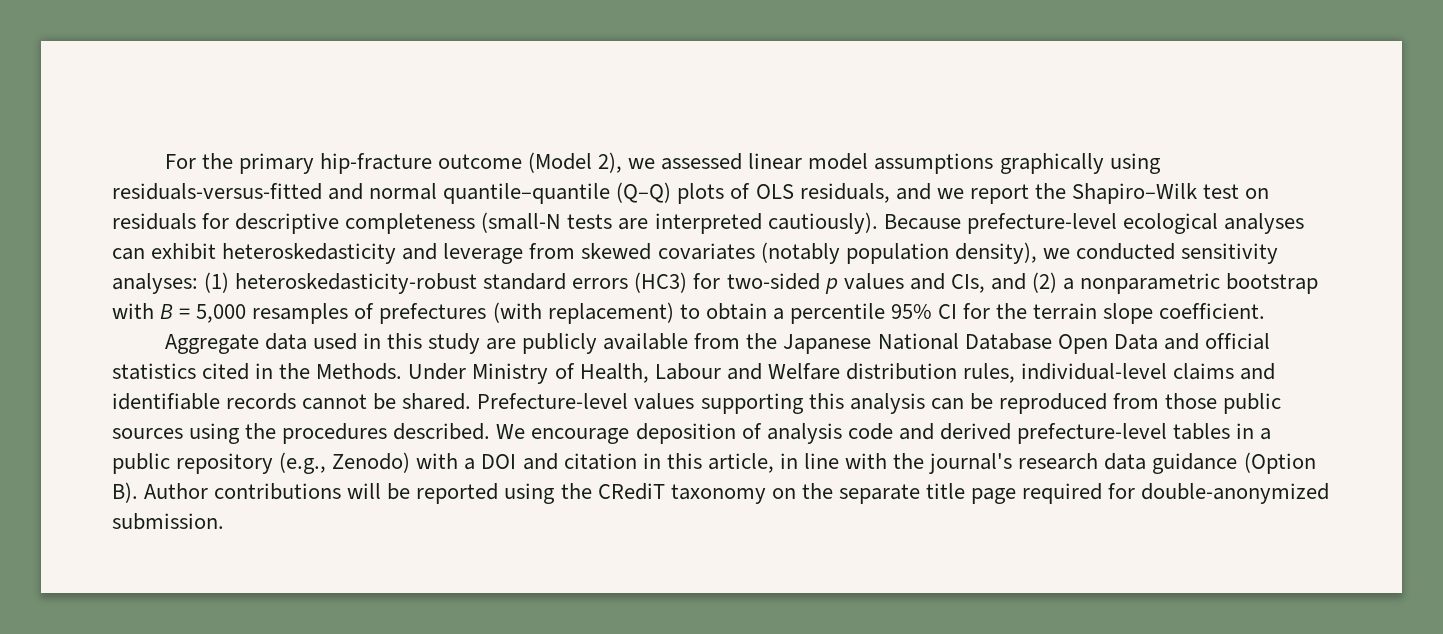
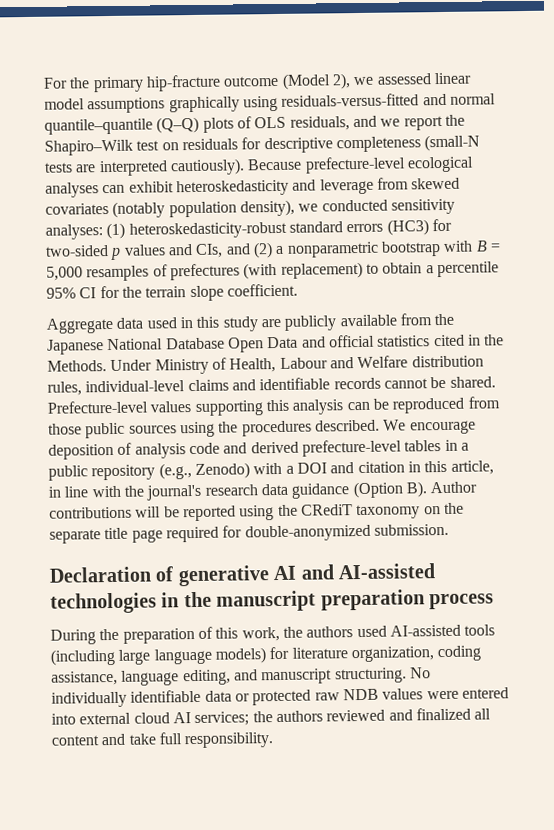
+ Declaration of generative AI and AI-assisted technologies in the manuscript preparation process
+ During the preparation of this work, the authors used AI-assisted tools (including large language models) for literature organization, coding assistance, language editing, and manuscript structuring. No individually identifiable data or protected raw NDB values were entered into external cloud AI services; the authors reviewed and finalized all content and take full responsibility.

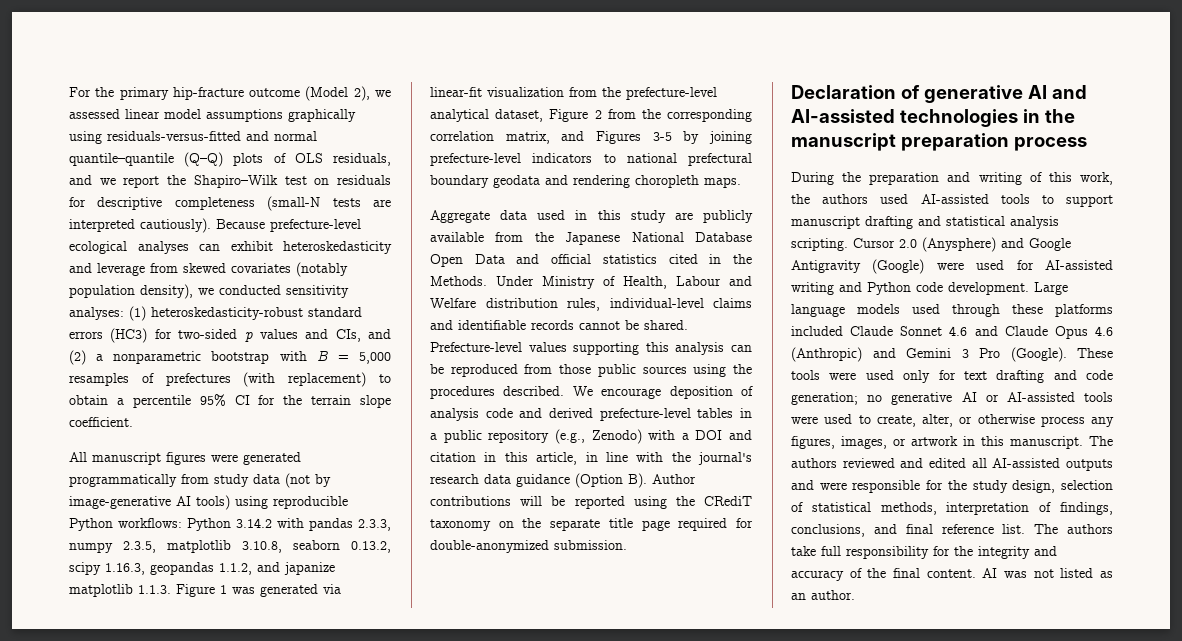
+ All manuscript figures were generated programmatically from study data (not by image-generative AI tools) using reproducible Python workflows: Python 3.14.2 with pandas 2.3.3, numpy 2.3.5, matplotlib 3.10.8, seaborn 0.13.2, scipy 1.16.3, geopandas 1.1.2, and japanize matplotlib 1.1.3. Figure 1 was generated via linear-fit visualization from the prefecture-level analytical dataset, Figure 2 from the corresponding correlation matrix, and Figures 3-5 by joining prefecture-level indicators to national prefectural boundary geodata and rendering choropleth maps.
- During the preparation of this work, the authors used AI-assisted tools (including large language models) for literature organization, coding assistance, language editing, and manuscript structuring. No individually identifiable data or protected raw NDB values were entered into external cloud AI services; the authors reviewed and finalized all content and take full responsibility.
+ During the preparation and writing of this work, the authors used AI-assisted tools to support manuscript drafting and statistical analysis scripting. Cursor 2.0 (Anysphere) and Google Antigravity (Google) were used for AI-assisted writing and Python code development. Large language models used through these platforms included Claude Sonnet 4.6 and Claude Opus 4.6 (Anthropic) and Gemini 3 Pro (Google). These tools were used only for text drafting and code generation; no generative AI or AI-assisted tools were used to create, alter, or otherwise process any figures, images, or artwork in this manuscript. The authors reviewed and edited all AI-assisted outputs and were responsible for the study design, selection of statistical methods, interpretation of findings, conclusions, and final reference list. The authors take full responsibility for the integrity and accuracy of the final content. AI was not listed as an author.

